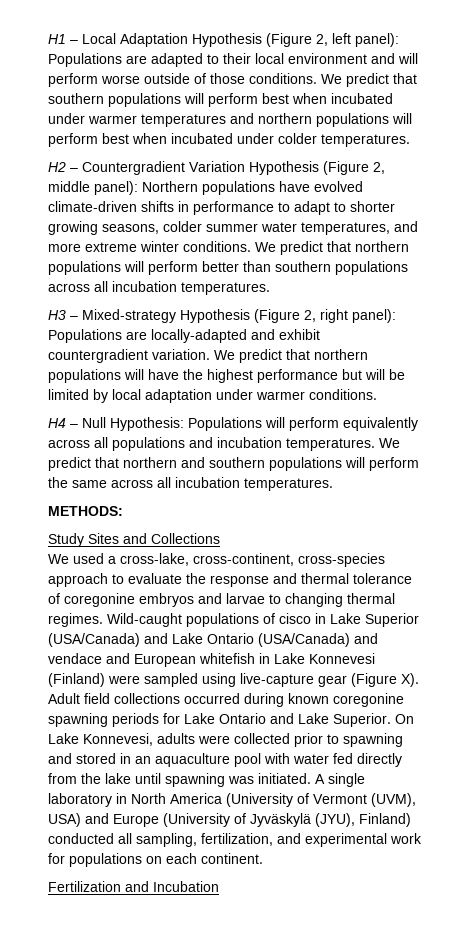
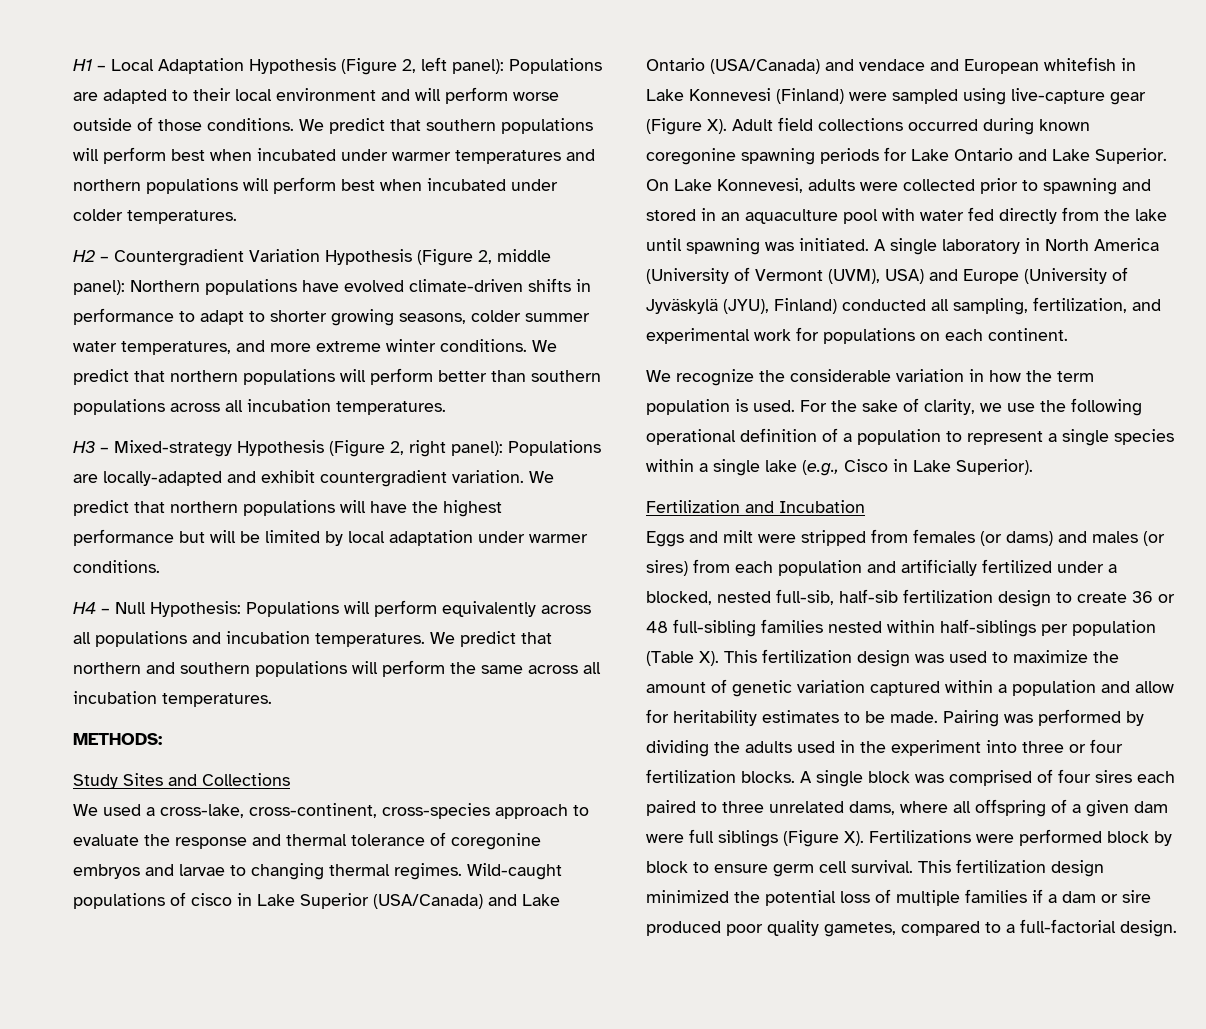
+ We recognize the considerable variation in how the term population is used. For the sake of clarity, we use the following operational definition of a population to represent a single species within a single lake (e.g., Cisco in Lake Superior).
  Fertilization and Incubation
+ Eggs and milt were stripped from females (or dams) and males (or sires) from each population and artificially fertilized under a blocked, nested full-sib, half-sib fertilization design to create 36 or 48 full-sibling families nested within half-siblings per population (Table X). This fertilization design was used to maximize the amount of genetic variation captured within a population and allow for heritability estimates to be made. Pairing was performed by dividing the adults used in the experiment into three or four fertilization blocks. A single block was comprised of four sires each paired to three unrelated dams, where all offspring of a given dam were full siblings (Figure X). Fertilizations were performed block by block to ensure germ cell survival. This fertilization design minimized the potential loss of multiple families if a dam or sire produced poor quality gametes, compared to a full-factorial design.

